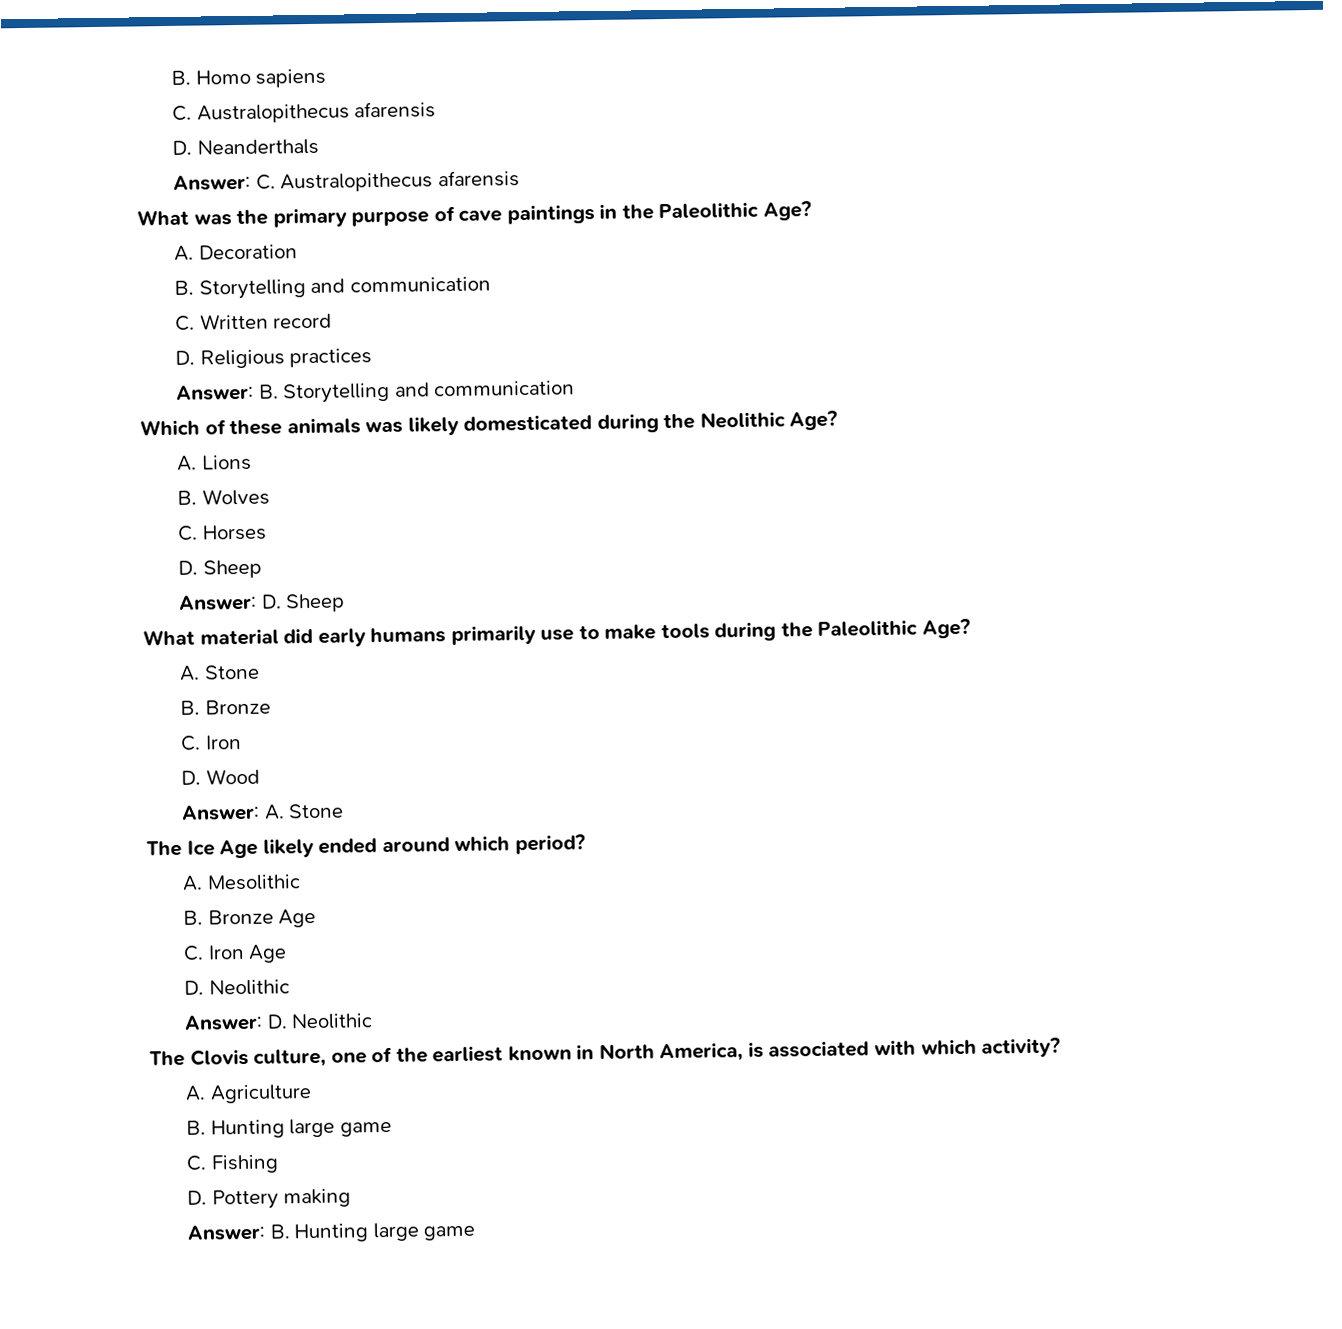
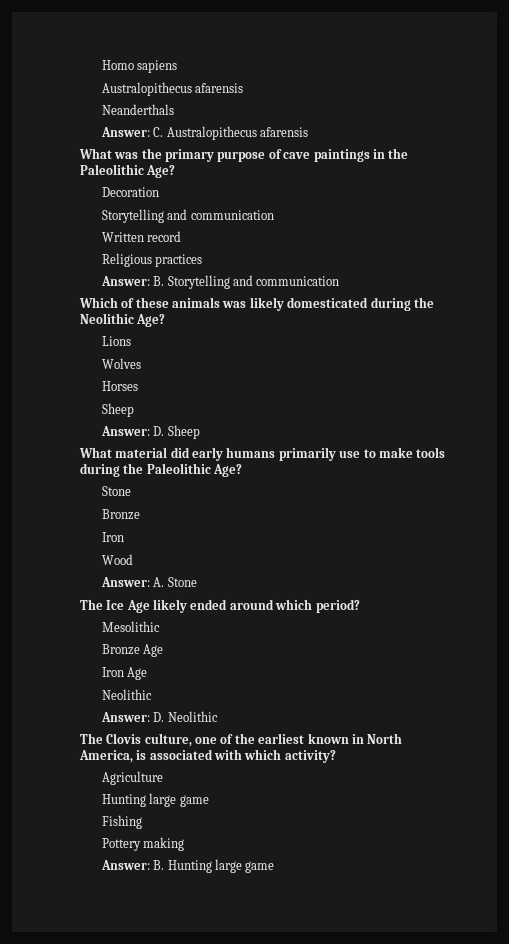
- B. Homo sapiens
- C. Australopithecus afarensis
- D. Neanderthals
+ Homo sapiens
+ Australopithecus afarensis
+ Neanderthals
- A. Decoration
- B. Storytelling and communication
- C. Written record
+ Decoration
+ Storytelling and communication
+ Written record
- D. Religious practices
+ Religious practices
- A. Lions
+ Lions
- B. Wolves
+ Wolves
- C. Horses
- D. Sheep
+ Horses
+ Sheep
  What material did early humans primarily use to make tools during the Paleolithic Age?
- A. Stone
- B. Bronze
- C. Iron
+ Stone
+ Bronze
+ Iron
- D. Wood
+ Wood
- A. Mesolithic
+ Mesolithic
- B. Bronze Age
+ Bronze Age
- C. Iron Age
- D. Neolithic
+ Iron Age
+ Neolithic
- A. Agriculture
- B. Hunting large game
+ Agriculture
+ Hunting large game
- C. Fishing
+ Fishing
- D. Pottery making
+ Pottery making

